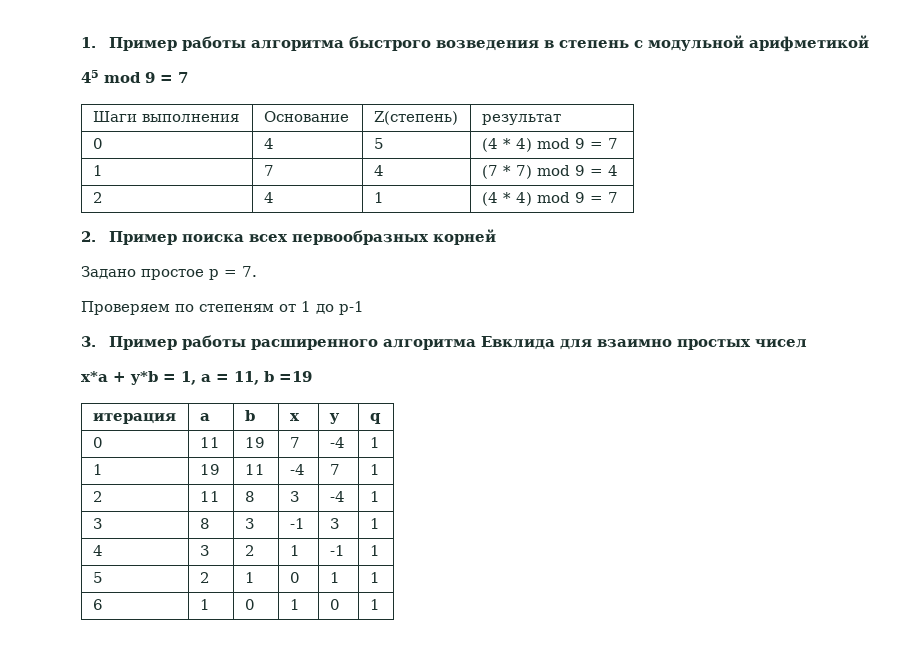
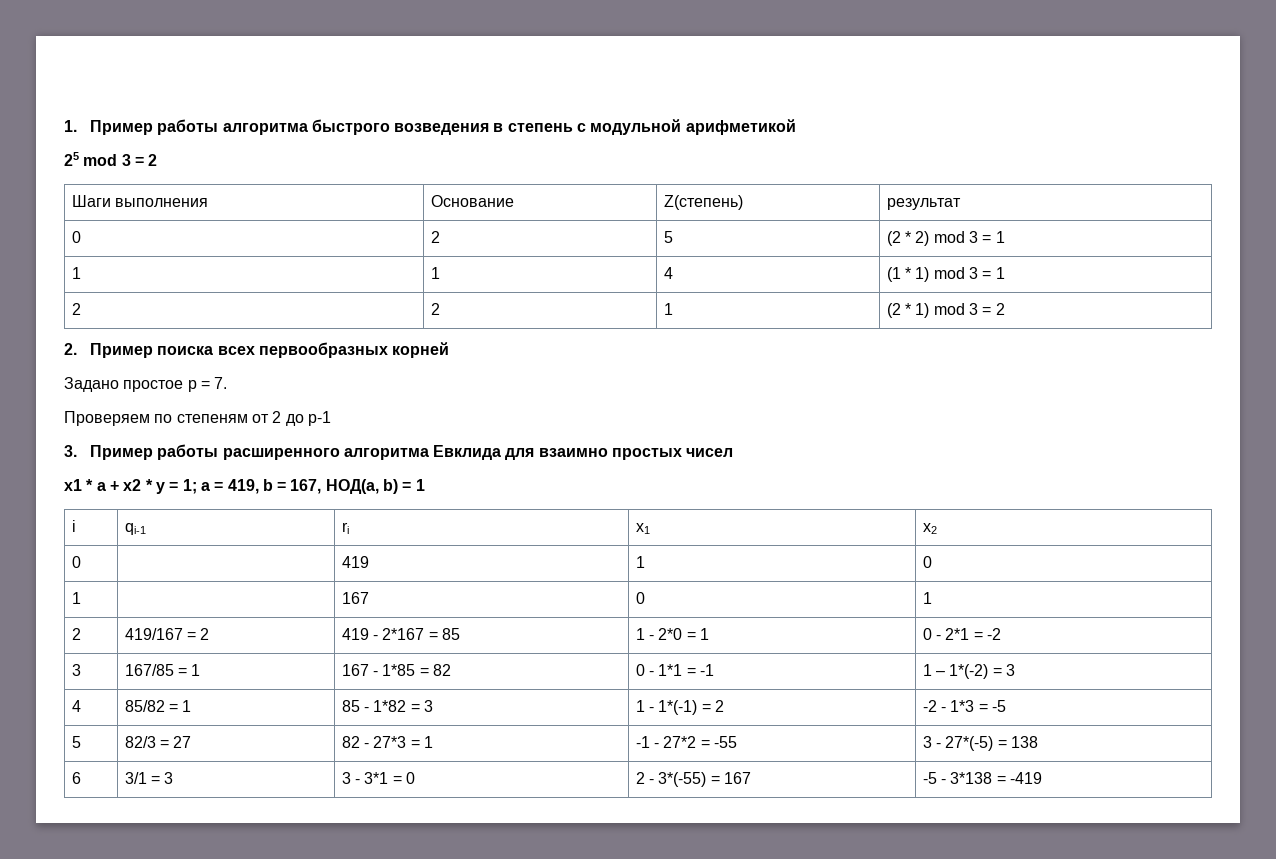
- 45 mod 9 = 7
+ 25 mod 3 = 2
- 0 | 4 | 5 | (4 * 4) mod 9 = 7
- 1 | 7 | 4 | (7 * 7) mod 9 = 4
- 2 | 4 | 1 | (4 * 4) mod 9 = 7
+ 0 | 2 | 5 | (2 * 2) mod 3 = 1
+ 1 | 1 | 4 | (1 * 1) mod 3 = 1
+ 2 | 2 | 1 | (2 * 1) mod 3 = 2
- Проверяем по степеням от 1 до p-1
+ Проверяем по степеням от 2 до p-1
- x*a + y*b = 1, a = 11, b =19
- итерация | a | b | x | y | q
- 0 | 11 | 19 | 7 | -4 | 1
- 1 | 19 | 11 | -4 | 7 | 1
- 2 | 11 | 8 | 3 | -4 | 1
- 3 | 8 | 3 | -1 | 3 | 1
- 4 | 3 | 2 | 1 | -1 | 1
- 5 | 2 | 1 | 0 | 1 | 1
- 6 | 1 | 0 | 1 | 0 | 1
+ x1 * a + x2 * y = 1; a = 419, b = 167, НОД(a, b) = 1
+ i | qi-1 | ri | x1 | x2
+ 0 | | 419 | 1 | 0
+ 1 | | 167 | 0 | 1
+ 2 | 419/167 = 2 | 419 - 2*167 = 85 | 1 - 2*0 = 1 | 0 - 2*1 = -2
+ 3 | 167/85 = 1 | 167 - 1*85 = 82 | 0 - 1*1 = -1 | 1 – 1*(-2) = 3
+ 4 | 85/82 = 1 | 85 - 1*82 = 3 | 1 - 1*(-1) = 2 | -2 - 1*3 = -5
+ 5 | 82/3 = 27 | 82 - 27*3 = 1 | -1 - 27*2 = -55 | 3 - 27*(-5) = 138
+ 6 | 3/1 = 3 | 3 - 3*1 = 0 | 2 - 3*(-55) = 167 | -5 - 3*138 = -419

